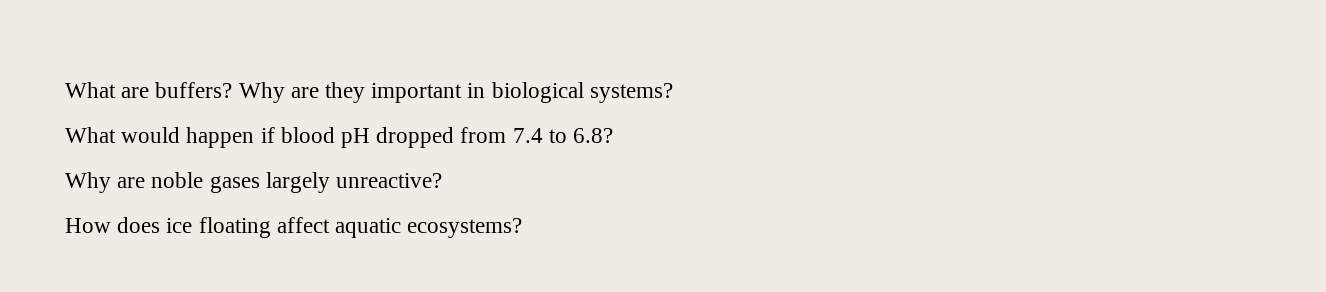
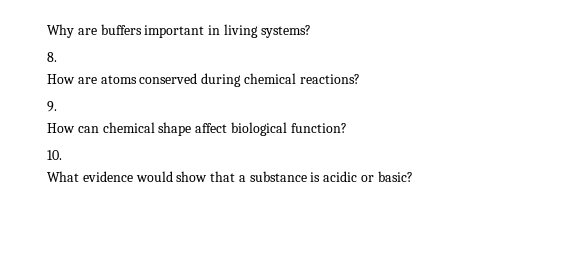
- What are buffers? Why are they important in biological systems?
+ Why are buffers important in living systems?
- What would happen if blood pH dropped from 7.4 to 6.8?
- Why are noble gases largely unreactive?
- How does ice floating affect aquatic ecosystems?
+ 8.
+ How are atoms conserved during chemical reactions?
+ 9.
+ How can chemical shape affect biological function?
+ 10.
+ What evidence would show that a substance is acidic or basic?

